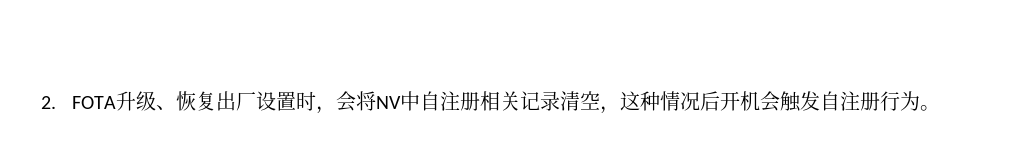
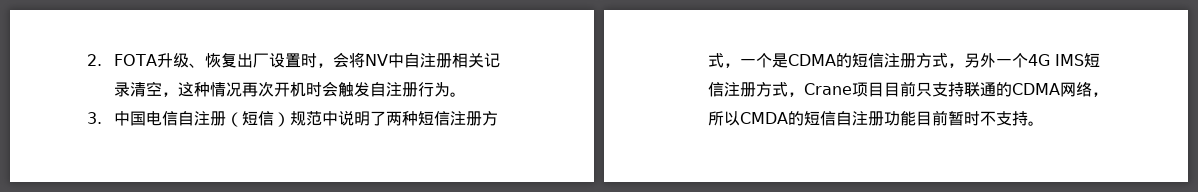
- 2. FOTA升级、恢复出厂设置时，会将NV中自注册相关记录清空，这种情况后开机会触发自注册行为。
+ 2. FOTA升级、恢复出厂设置时，会将NV中自注册相关记录清空，这种情况再次开机时会触发自注册行为。
+ 3.中国电信自注册（短信）规范中说明了两种短信注册方式，一个是CDMA的短信注册方式，另外一个4G IMS短信注册方式，Crane项目目前只支持联通的CDMA网络，所以CMDA的短信自注册功能目前暂时不支持。

